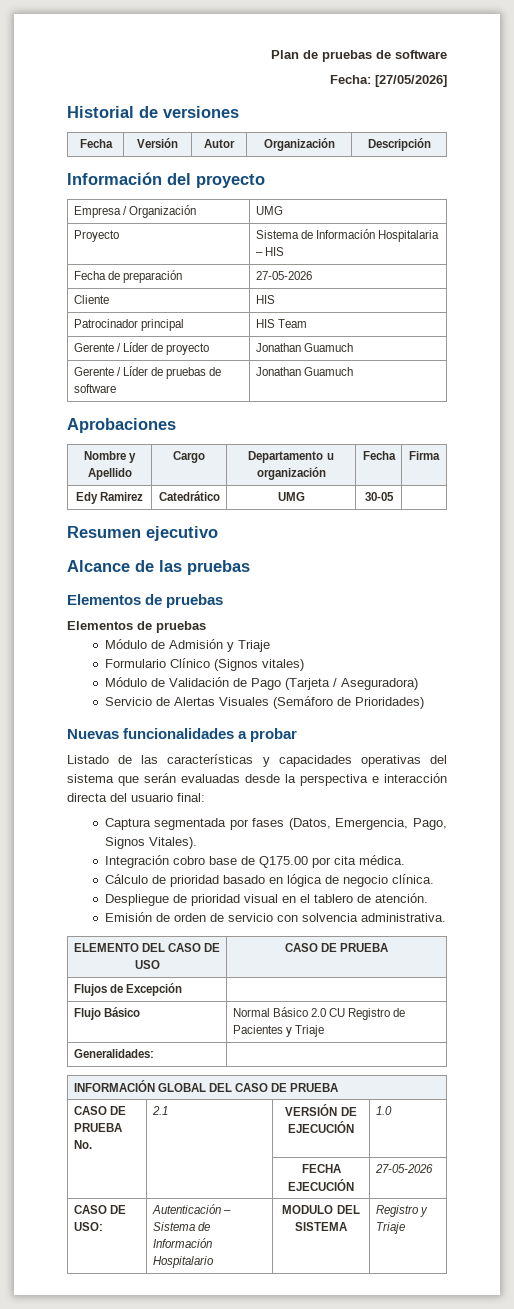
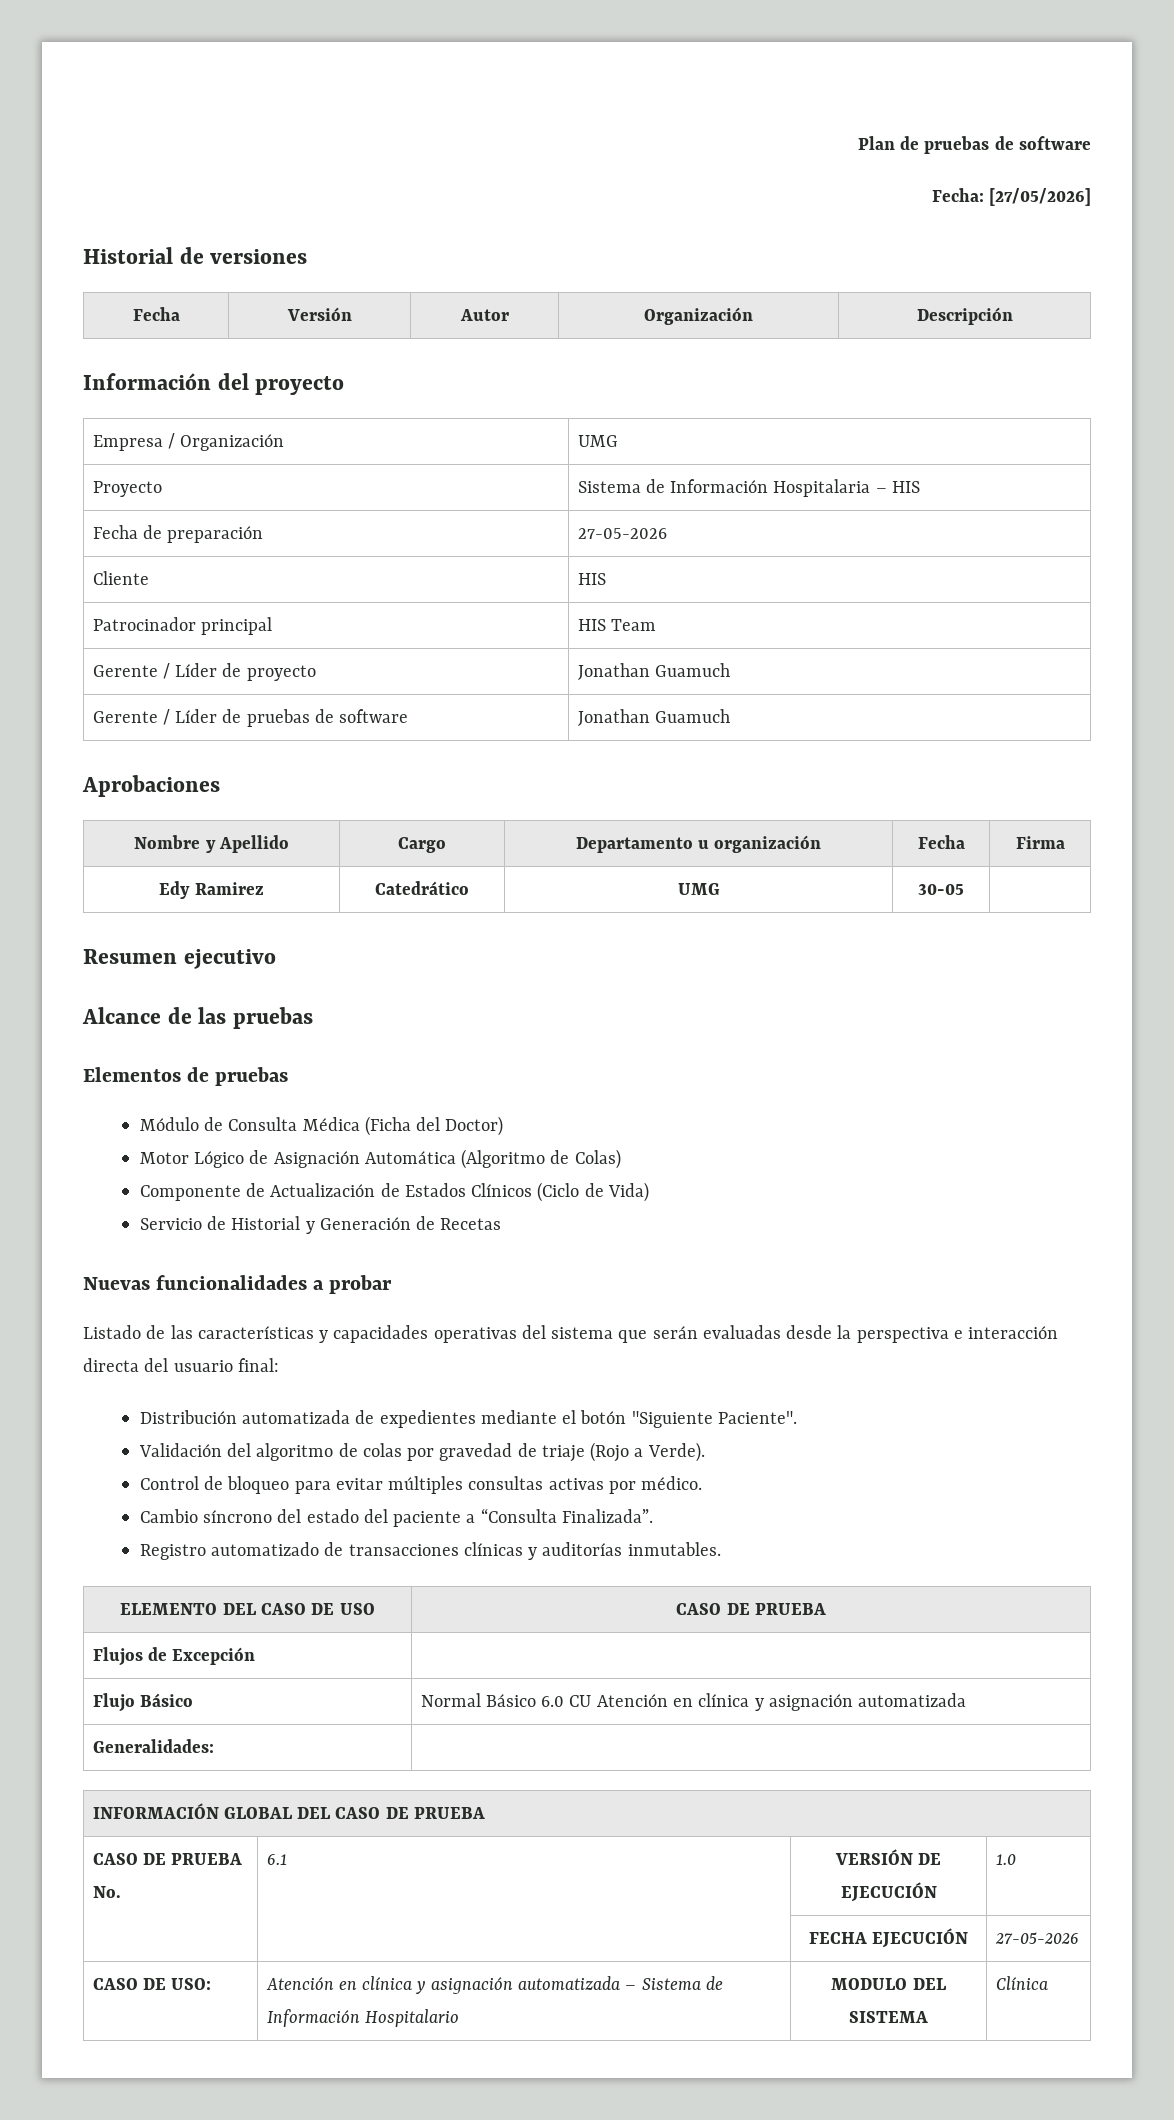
  Alcance de las pruebas
  Elementos de pruebas
- Elementos de pruebas
- Módulo de Admisión y Triaje
- Formulario Clínico (Signos vitales)
- Módulo de Validación de Pago (Tarjeta / Aseguradora)
- Servicio de Alertas Visuales (Semáforo de Prioridades)
+ Módulo de Consulta Médica (Ficha del Doctor)
+ Motor Lógico de Asignación Automática (Algoritmo de Colas)
+ Componente de Actualización de Estados Clínicos (Ciclo de Vida)
+ Servicio de Historial y Generación de Recetas
- Captura segmentada por fases (Datos, Emergencia, Pago, Signos Vitales).
- Integración cobro base de Q175.00 por cita médica.
- Cálculo de prioridad basado en lógica de negocio clínica.
- Despliegue de prioridad visual en el tablero de atención.
- Emisión de orden de servicio con solvencia administrativa.
+ Distribución automatizada de expedientes mediante el botón "Siguiente Paciente".
+ Validación del algoritmo de colas por gravedad de triaje (Rojo a Verde).
+ Control de bloqueo para evitar múltiples consultas activas por médico.
+ Cambio síncrono del estado del paciente a “Consulta Finalizada”.
+ Registro automatizado de transacciones clínicas y auditorías inmutables.
- Flujo Básico | Normal Básico 2.0 CU Registro de Pacientes y Triaje
+ Flujo Básico | Normal Básico 6.0 CU Atención en clínica y asignación automatizada
- CASO DE PRUEBA No. | 2.1 | VERSIÓN DE EJECUCIÓN | 1.0
+ CASO DE PRUEBA No. | 6.1 | VERSIÓN DE EJECUCIÓN | 1.0
- CASO DE USO: | Autenticación – Sistema de Información Hospitalario | MODULO DEL SISTEMA | Registro y Triaje
+ CASO DE USO: | Atención en clínica y asignación automatizada – Sistema de Información Hospitalario | MODULO DEL SISTEMA | Clínica

